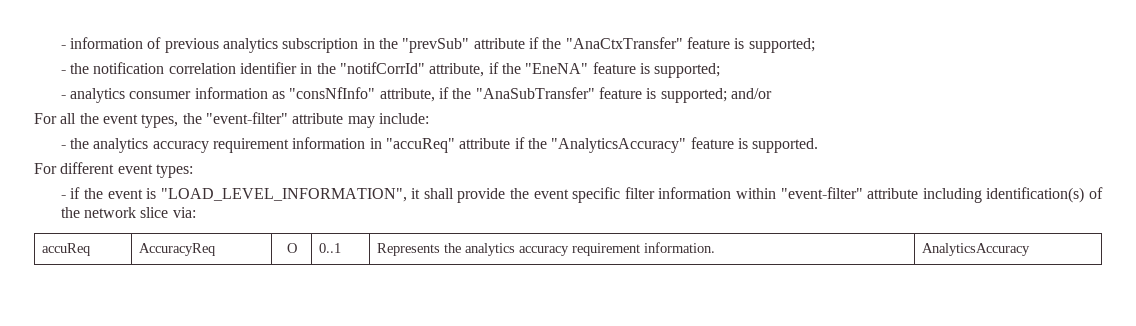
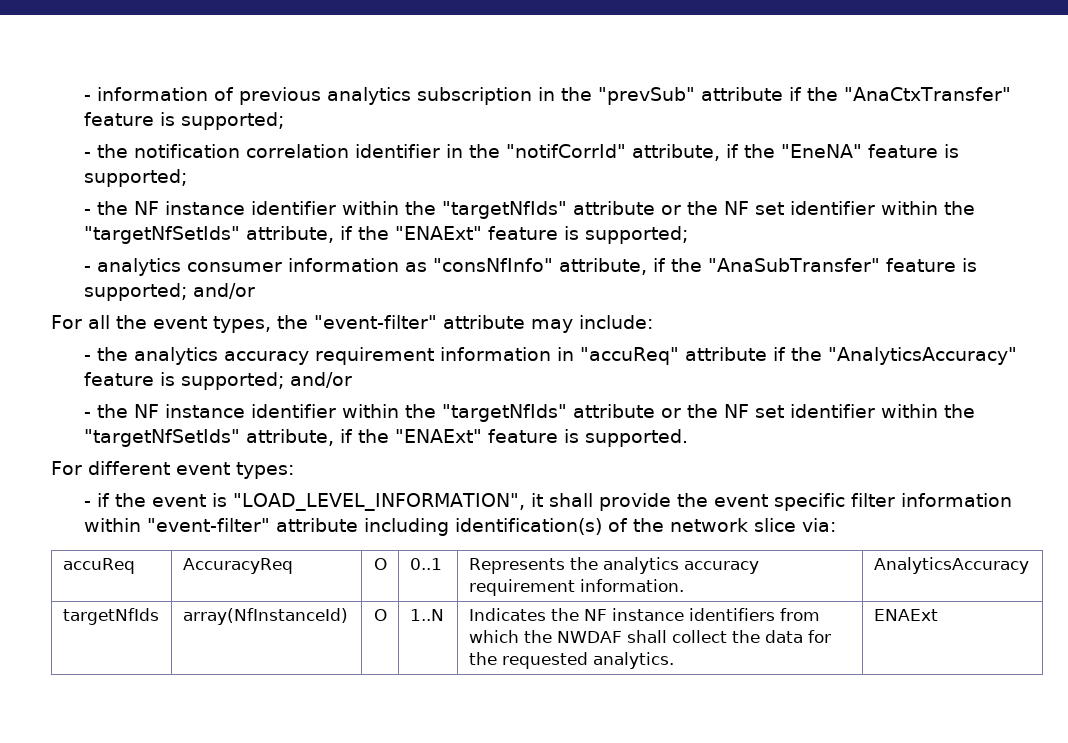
+ - the NF instance identifier within the "targetNfIds" attribute or the NF set identifier within the "targetNfSetIds" attribute, if the "ENAExt" feature is supported;
- - the analytics accuracy requirement information in "accuReq" attribute if the "AnalyticsAccuracy" feature is supported.
+ - the analytics accuracy requirement information in "accuReq" attribute if the "AnalyticsAccuracy" feature is supported; and/or
+ - the NF instance identifier within the "targetNfIds" attribute or the NF set identifier within the "targetNfSetIds" attribute, if the "ENAExt" feature is supported.
+ targetNfIds | array(NfInstanceId) | O | 1..N | Indicates the NF instance identifiers from which the NWDAF shall collect the data for the requested analytics. | ENAExt

